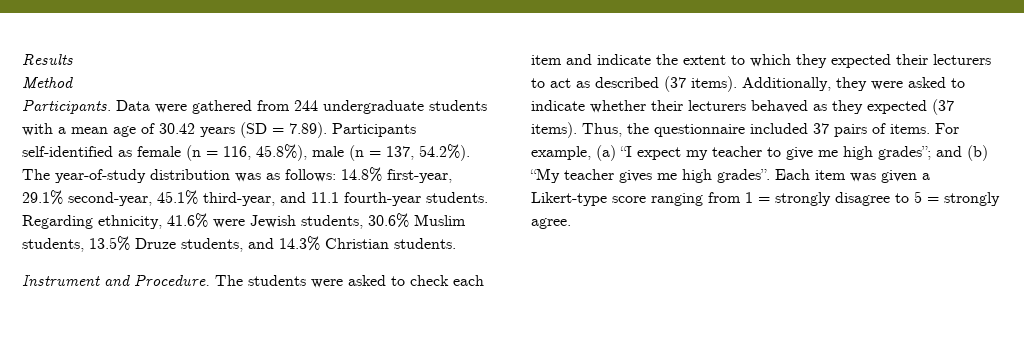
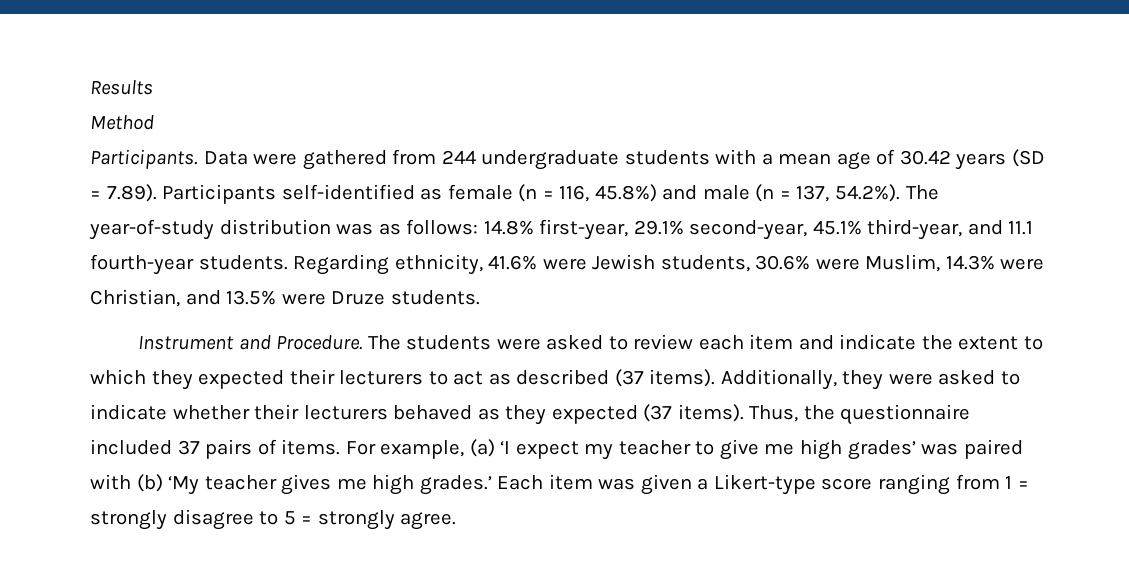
- Data were gathered from 244 undergraduate students with a mean age of 30.42 years (SD = 7.89). Participants self-identified as female (n = 116, 45.8%), male (n = 137, 54.2%). The year-of-study distribution was as follows: 14.8% first-year, 29.1% second-year, 45.1% third-year, and 11.1 fourth-year students.
+ Data were gathered from 244 undergraduate students with a mean age of 30.42 years (SD = 7.89). Participants self-identified as female (n = 116, 45.8%) and male (n = 137, 54.2%). The year-of-study distribution was as follows: 14.8% first-year, 29.1% second-year, 45.1% third-year, and 11.1 fourth-year students.
- Regarding ethnicity, 41.6% were Jewish students, 30.6% Muslim students, 13.5% Druze students, and 14.3% Christian students.
+ Regarding ethnicity, 41.6% were Jewish students, 30.6% were Muslim, 14.3% were Christian, and 13.5% were Druze students.
- The students were asked to check each item and indicate the extent to which they expected their lecturers to act as described (37 items).
+ The students were asked to review each item and indicate the extent to which they expected their lecturers to act as described (37 items).
- For example, (a) “I expect my teacher to give me high grades”; and (b) “My teacher gives me high grades”.
+ For example, (a) ‘I expect my teacher to give me high grades’ was paired with (b) ‘My teacher gives me high grades.’

